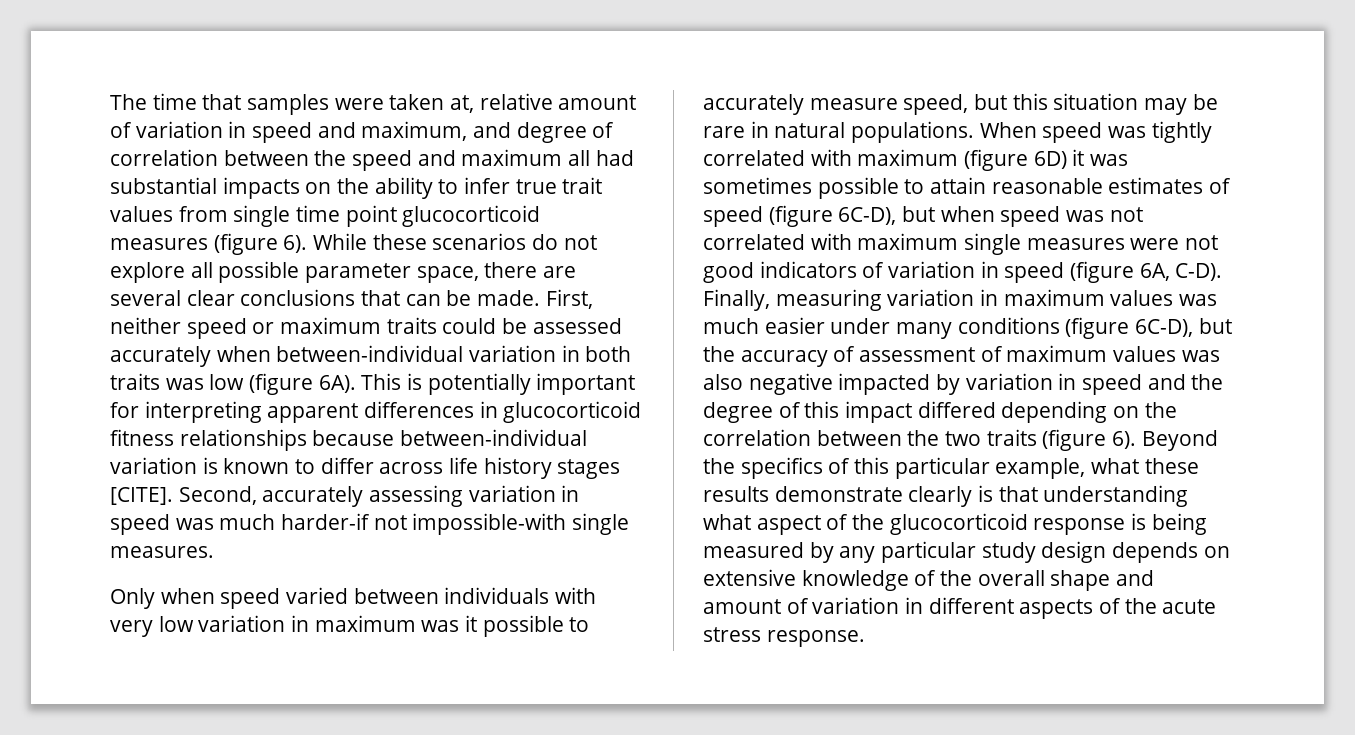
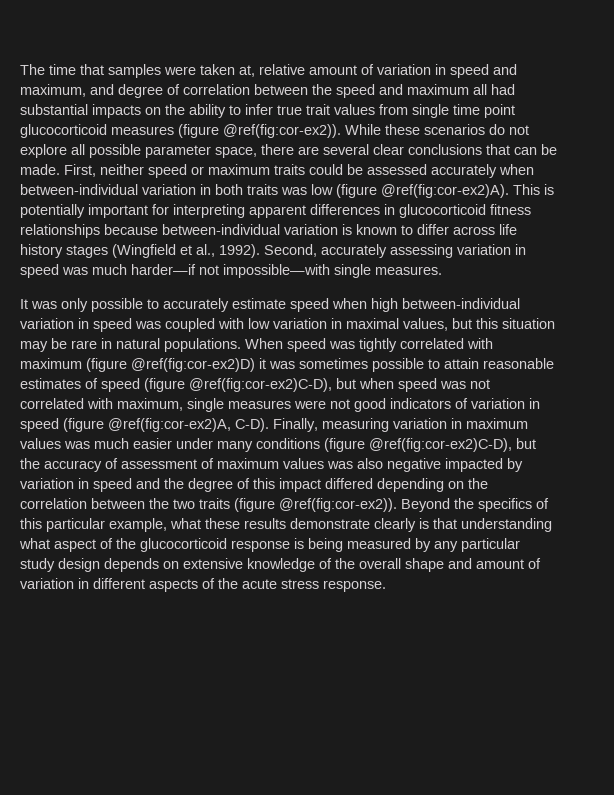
- The time that samples were taken at, relative amount of variation in speed and maximum, and degree of correlation between the speed and maximum all had substantial impacts on the ability to infer true trait values from single time point glucocorticoid measures (figure 6).
+ The time that samples were taken at, relative amount of variation in speed and maximum, and degree of correlation between the speed and maximum all had substantial impacts on the ability to infer true trait values from single time point glucocorticoid measures (figure @ref(fig:cor-ex2)).
- First, neither speed or maximum traits could be assessed accurately when between-individual variation in both traits was low (figure 6A).
+ First, neither speed or maximum traits could be assessed accurately when between-individual variation in both traits was low (figure @ref(fig:cor-ex2)A).
- This is potentially important for interpreting apparent differences in glucocorticoid fitness relationships because between-individual variation is known to differ across life history stages [CITE].
+ This is potentially important for interpreting apparent differences in glucocorticoid fitness relationships because between-individual variation is known to differ across life history stages (Wingfield et al., 1992).
- Second, accurately assessing variation in speed was much harder-if not impossible-with single measures.
+ Second, accurately assessing variation in speed was much harder—if not impossible—with single measures.
- Only when speed varied between individuals with very low variation in maximum was it possible to accurately measure speed, but this situation may be rare in natural populations.
+ It was only possible to accurately estimate speed when high between-individual variation in speed was coupled with low variation in maximal values, but this situation may be rare in natural populations.
- When speed was tightly correlated with maximum (figure 6D) it was sometimes possible to attain reasonable estimates of speed (figure 6C-D), but when speed was not correlated with maximum single measures were not good indicators of variation in speed (figure 6A, C-D).
+ When speed was tightly correlated with maximum (figure @ref(fig:cor-ex2)D) it was sometimes possible to attain reasonable estimates of speed (figure @ref(fig:cor-ex2)C-D), but when speed was not correlated with maximum, single measures were not good indicators of variation in speed (figure @ref(fig:cor-ex2)A, C-D).
- Finally, measuring variation in maximum values was much easier under many conditions (figure 6C-D), but the accuracy of assessment of maximum values was also negative impacted by variation in speed and the degree of this impact differed depending on the correlation between the two traits (figure 6).
+ Finally, measuring variation in maximum values was much easier under many conditions (figure @ref(fig:cor-ex2)C-D), but the accuracy of assessment of maximum values was also negative impacted by variation in speed and the degree of this impact differed depending on the correlation between the two traits (figure @ref(fig:cor-ex2)).

